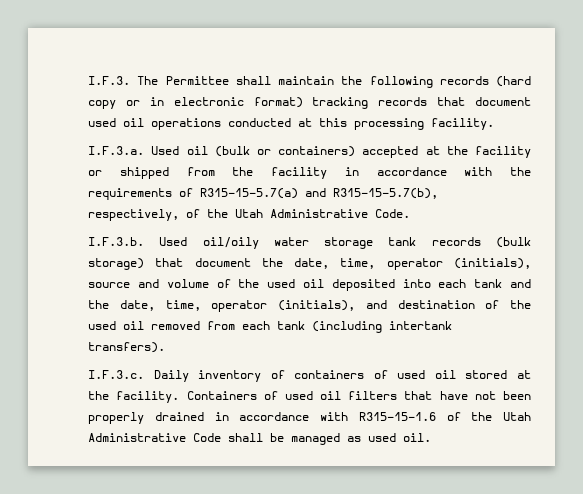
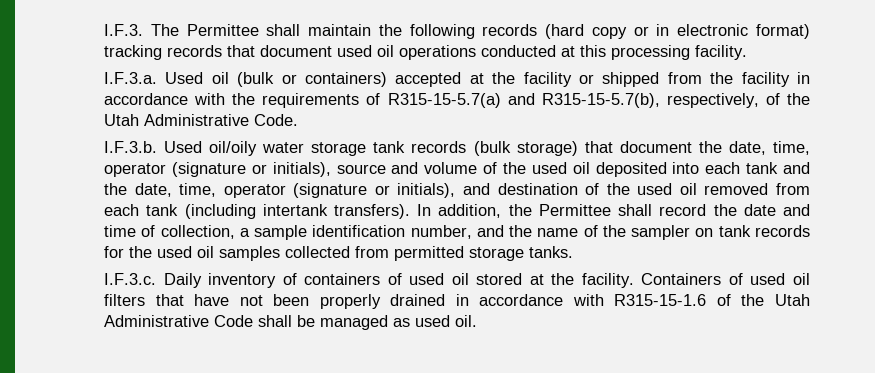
- I.F.3.b. Used oil/oily water storage tank records (bulk storage) that document the date, time, operator (initials), source and volume of the used oil deposited into each tank and the date, time, operator (initials), and destination of the used oil removed from each tank (including intertank transfers).
+ I.F.3.b. Used oil/oily water storage tank records (bulk storage) that document the date, time, operator (signature or initials), source and volume of the used oil deposited into each tank and the date, time, operator (signature or initials), and destination of the used oil removed from each tank (including intertank transfers). In addition, the Permittee shall record the date and time of collection, a sample identification number, and the name of the sampler on tank records for the used oil samples collected from permitted storage tanks.

